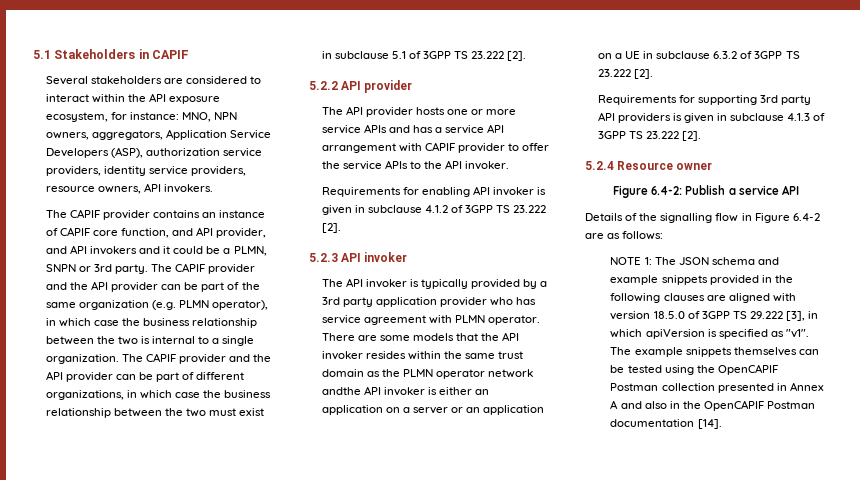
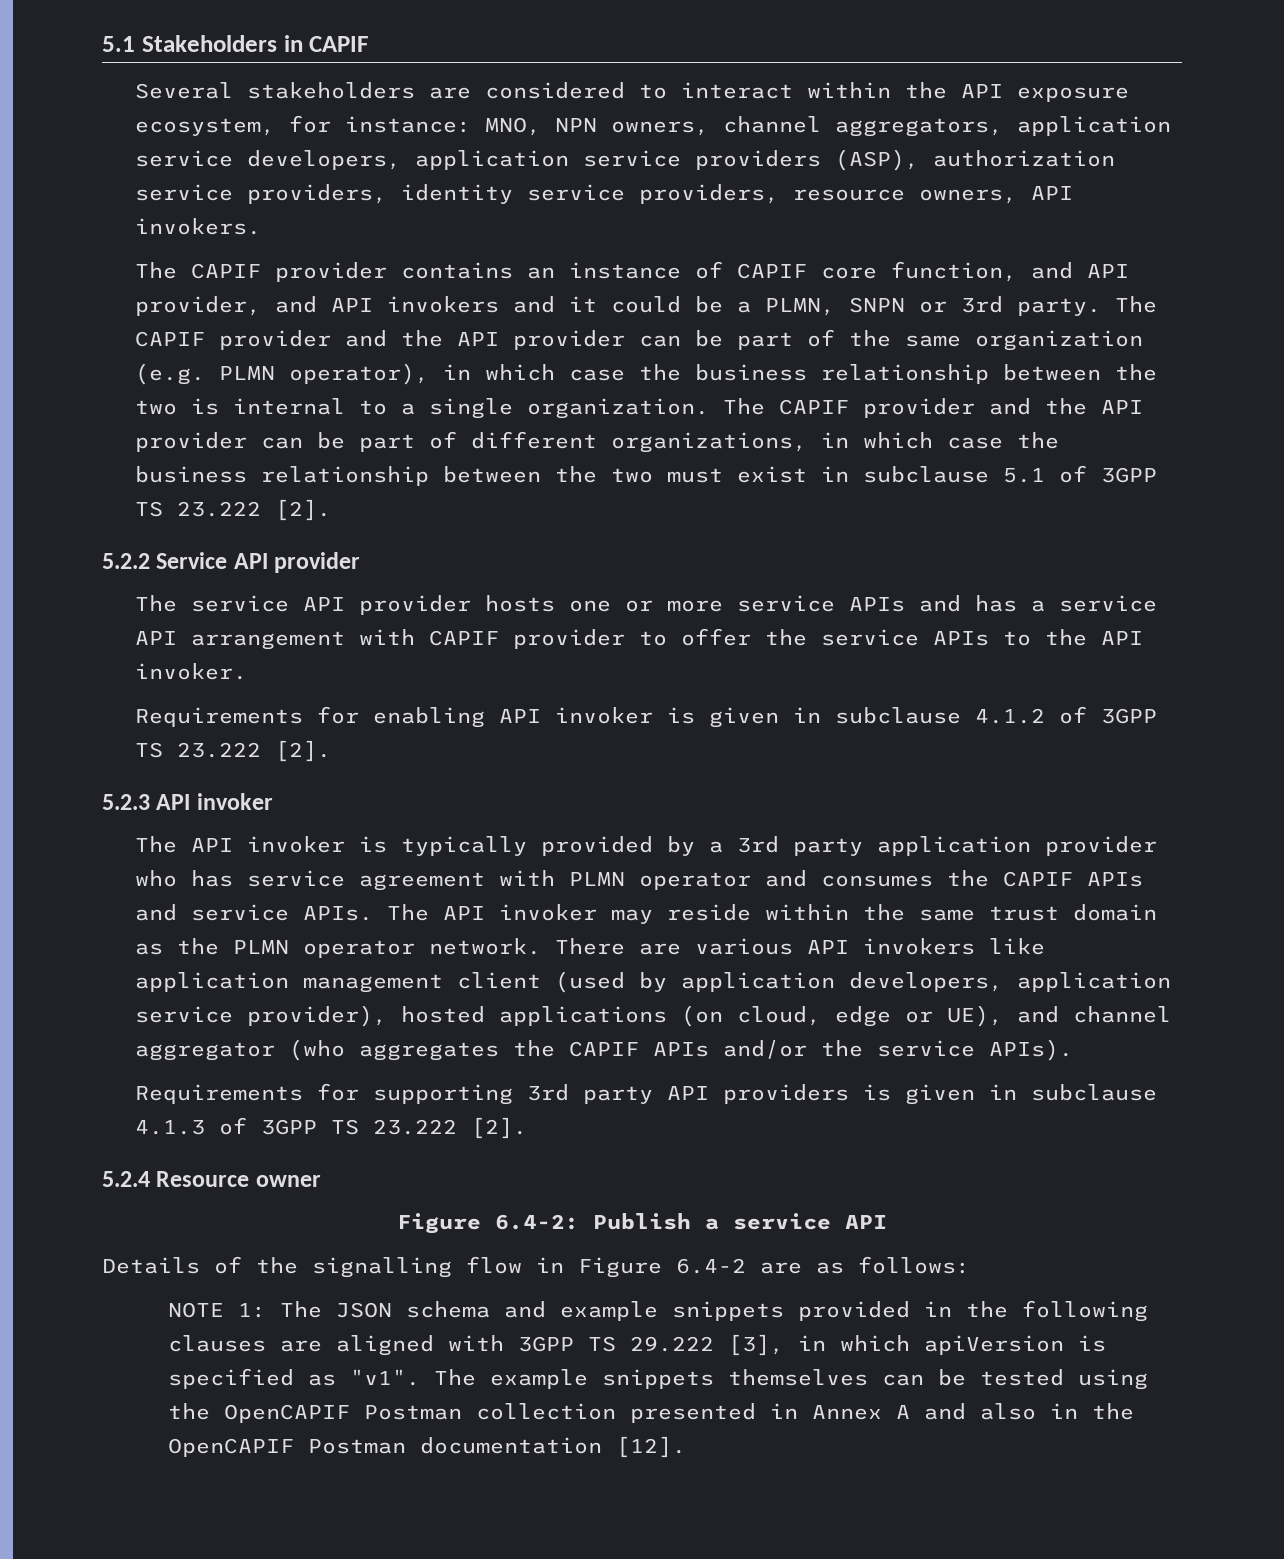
- Several stakeholders are considered to interact within the API exposure ecosystem, for instance: MNO, NPN owners, aggregators, Application Service Developers (ASP), authorization service providers, identity service providers, resource owners, API invokers.
+ Several stakeholders are considered to interact within the API exposure ecosystem, for instance: MNO, NPN owners, channel aggregators, application service developers, application service providers (ASP), authorization service providers, identity service providers, resource owners, API invokers.
- 5.2.2 API provider
+ 5.2.2 Service API provider
- The API provider hosts one or more service APIs and has a service API arrangement with CAPIF provider to offer the service APIs to the API invoker.
+ The service API provider hosts one or more service APIs and has a service API arrangement with CAPIF provider to offer the service APIs to the API invoker.
- The API invoker is typically provided by a 3rd party application provider who has service agreement with PLMN operator. There are some models that the API invoker resides within the same trust domain as the PLMN operator network andthe API invoker is either an application on a server or an application on a UE in subclause 6.3.2 of 3GPP TS 23.222 [2].
+ The API invoker is typically provided by a 3rd party application provider who has service agreement with PLMN operator and consumes the CAPIF APIs and service APIs. The API invoker may reside within the same trust domain as the PLMN operator network. There are various API invokers like application management client (used by application developers, application service provider), hosted applications (on cloud, edge or UE), and channel aggregator (who aggregates the CAPIF APIs and/or the service APIs).
- NOTE 1: The JSON schema and example snippets provided in the following clauses are aligned with version 18.5.0 of 3GPP TS 29.222 [3], in which apiVersion is specified as "v1".
+ NOTE 1: The JSON schema and example snippets provided in the following clauses are aligned with 3GPP TS 29.222 [3], in which apiVersion is specified as "v1".
- The example snippets themselves can be tested using the OpenCAPIF Postman collection presented in Annex A and also in the OpenCAPIF Postman documentation [14].
+ The example snippets themselves can be tested using the OpenCAPIF Postman collection presented in Annex A and also in the OpenCAPIF Postman documentation [12].

